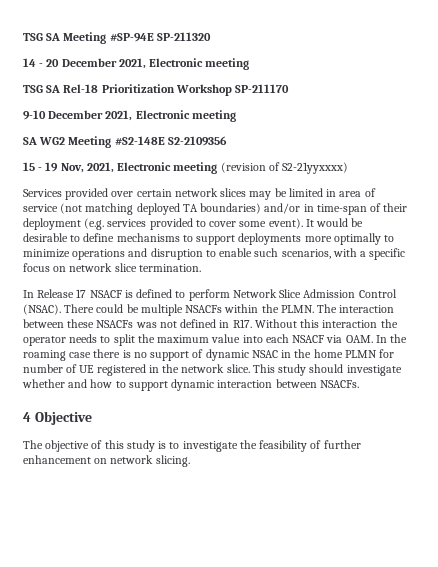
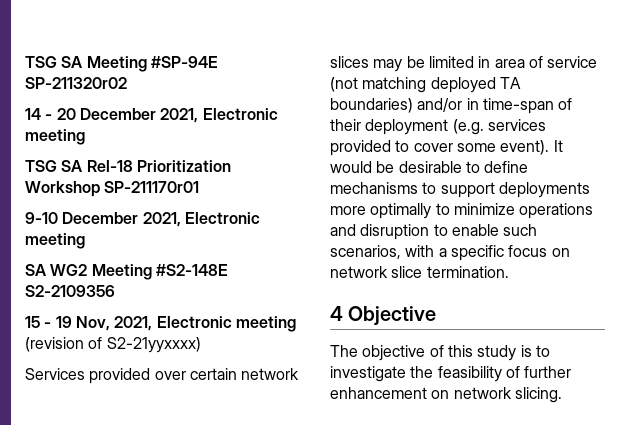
- TSG SA Meeting #SP-94E SP-211320
+ TSG SA Meeting #SP-94E SP-211320r02
- TSG SA Rel-18 Prioritization Workshop SP-211170
+ TSG SA Rel-18 Prioritization Workshop SP-211170r01
- In Release 17 NSACF is defined to perform Network Slice Admission Control (NSAC). There could be multiple NSACFs within the PLMN. The interaction between these NSACFs was not defined in R17. Without this interaction the operator needs to split the maximum value into each NSACF via OAM. In the roaming case there is no support of dynamic NSAC in the home PLMN for number of UE registered in the network slice. This study should investigate whether and how to support dynamic interaction between NSACFs.

